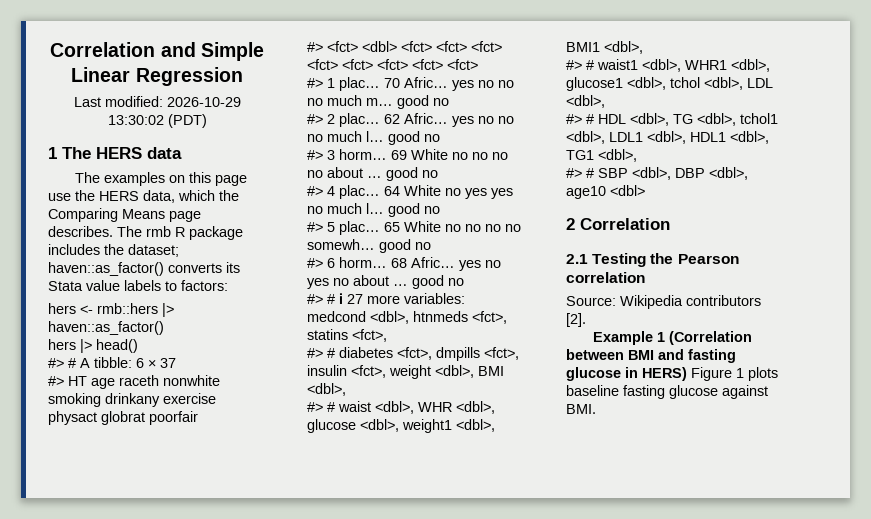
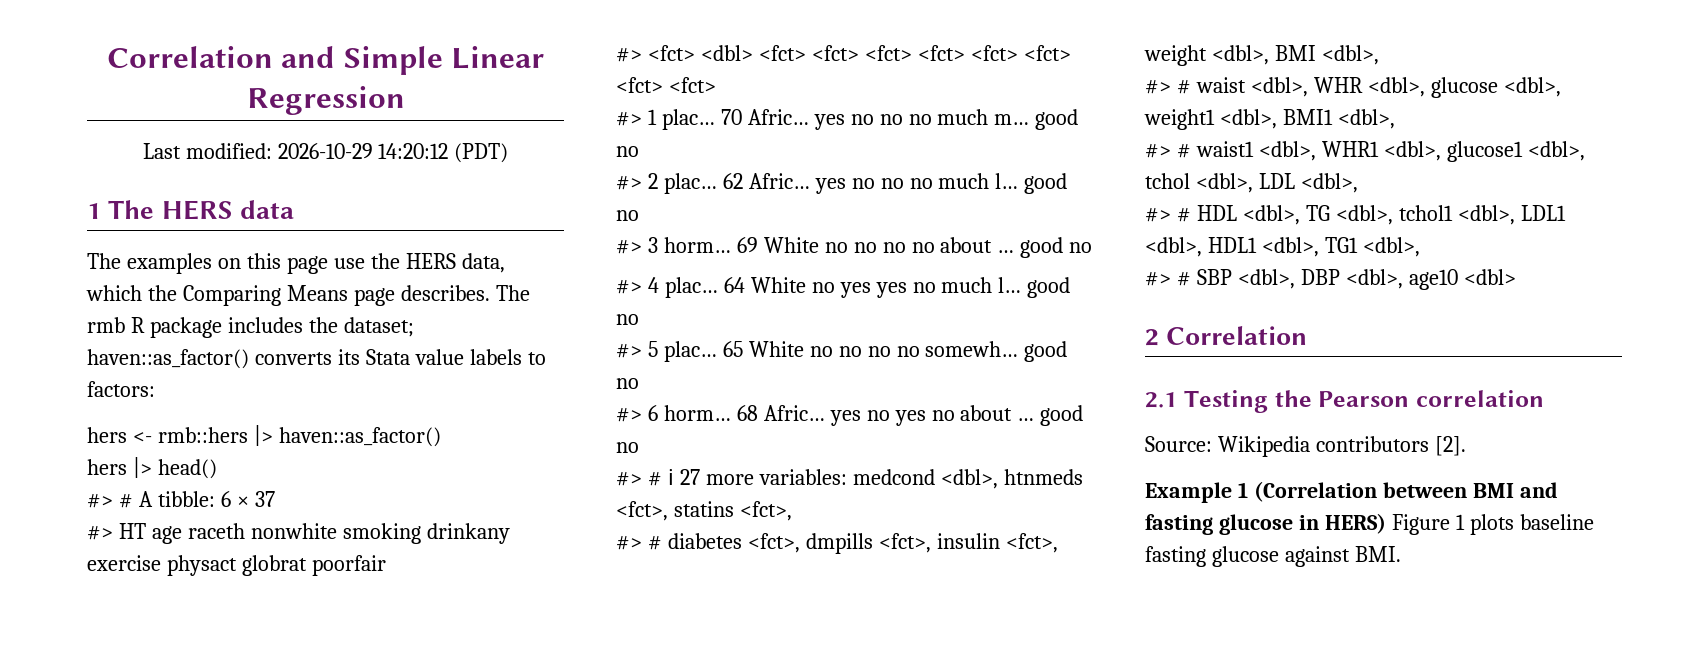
- Last modified: 2026-10-29 13:30:02 (PDT)
+ Last modified: 2026-10-29 14:20:12 (PDT)

